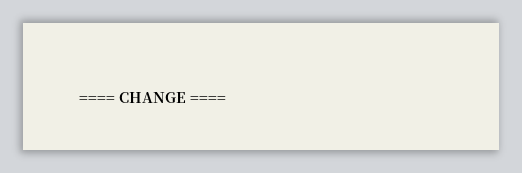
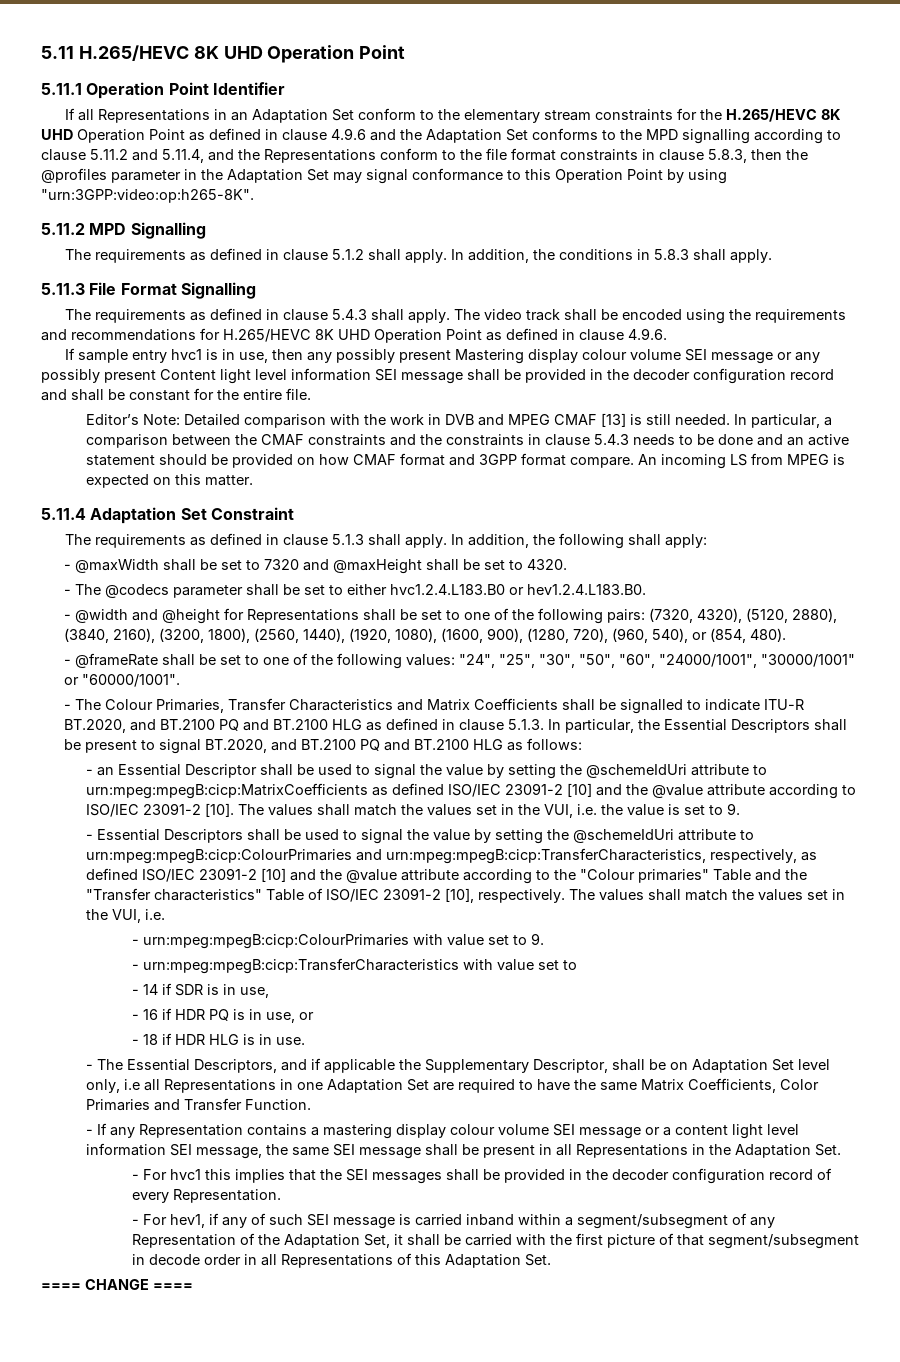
+ 5.11 H.265/HEVC 8K UHD Operation Point
+ 5.11.1 Operation Point Identifier
+ If all Representations in an Adaptation Set conform to the elementary stream constraints for the H.265/HEVC 8K UHD Operation Point as defined in clause 4.9.6 and the Adaptation Set conforms to the MPD signalling according to clause 5.11.2 and 5.11.4, and the Representations conform to the file format constraints in clause 5.8.3, then the @profiles parameter in the Adaptation Set may signal conformance to this Operation Point by using "urn:3GPP:video:op:h265-8K".
+ 5.11.2 MPD Signalling
+ The requirements as defined in clause 5.1.2 shall apply. In addition, the conditions in 5.8.3 shall apply.
+ 5.11.3 File Format Signalling
+ The requirements as defined in clause 5.4.3 shall apply. The video track shall be encoded using the requirements and recommendations for H.265/HEVC 8K UHD Operation Point as defined in clause 4.9.6.
+ If sample entry hvc1 is in use, then any possibly present Mastering display colour volume SEI message or any possibly present Content light level information SEI message shall be provided in the decoder configuration record and shall be constant for the entire file.
+ Editor’s Note: Detailed comparison with the work in DVB and MPEG CMAF [13] is still needed. In particular, a comparison between the CMAF constraints and the constraints in clause 5.4.3 needs to be done and an active statement should be provided on how CMAF format and 3GPP format compare. An incoming LS from MPEG is expected on this matter.
+ 5.11.4 Adaptation Set Constraint
+ The requirements as defined in clause 5.1.3 shall apply. In addition, the following shall apply:
+ - @maxWidth shall be set to 7320 and @maxHeight shall be set to 4320.
+ - The @codecs parameter shall be set to either hvc1.2.4.L183.B0 or hev1.2.4.L183.B0.
+ - @width and @height for Representations shall be set to one of the following pairs: (7320, 4320), (5120, 2880), (3840, 2160), (3200, 1800), (2560, 1440), (1920, 1080), (1600, 900), (1280, 720), (960, 540), or (854, 480).
+ - @frameRate shall be set to one of the following values: "24", "25", "30", "50", "60", "24000/1001", "30000/1001" or "60000/1001".
+ - The Colour Primaries, Transfer Characteristics and Matrix Coefficients shall be signalled to indicate ITU-R BT.2020, and BT.2100 PQ and BT.2100 HLG as defined in clause 5.1.3. In particular, the Essential Descriptors shall be present to signal BT.2020, and BT.2100 PQ and BT.2100 HLG as follows:
+ - an Essential Descriptor shall be used to signal the value by setting the @schemeIdUri attribute to urn:mpeg:mpegB:cicp:MatrixCoefficients as defined ISO/IEC 23091-2 [10] and the @value attribute according to ISO/IEC 23091-2 [10]. The values shall match the values set in the VUI, i.e. the value is set to 9.
+ - Essential Descriptors shall be used to signal the value by setting the @schemeIdUri attribute to urn:mpeg:mpegB:cicp:ColourPrimaries and urn:mpeg:mpegB:cicp:TransferCharacteristics, respectively, as defined ISO/IEC 23091-2 [10] and the @value attribute according to the "Colour primaries" Table and the "Transfer characteristics" Table of ISO/IEC 23091-2 [10], respectively. The values shall match the values set in the VUI, i.e.
+ - urn:mpeg:mpegB:cicp:ColourPrimaries with value set to 9.
+ - urn:mpeg:mpegB:cicp:TransferCharacteristics with value set to
+ - 14 if SDR is in use,
+ - 16 if HDR PQ is in use, or
+ - 18 if HDR HLG is in use.
+ - The Essential Descriptors, and if applicable the Supplementary Descriptor, shall be on Adaptation Set level only, i.e all Representations in one Adaptation Set are required to have the same Matrix Coefficients, Color Primaries and Transfer Function.
+ - If any Representation contains a mastering display colour volume SEI message or a content light level information SEI message, the same SEI message shall be present in all Representations in the Adaptation Set.
+ - For hvc1 this implies that the SEI messages shall be provided in the decoder configuration record of every Representation.
+ - For hev1, if any of such SEI message is carried inband within a segment/subsegment of any Representation of the Adaptation Set, it shall be carried with the first picture of that segment/subsegment in decode order in all Representations of this Adaptation Set.

